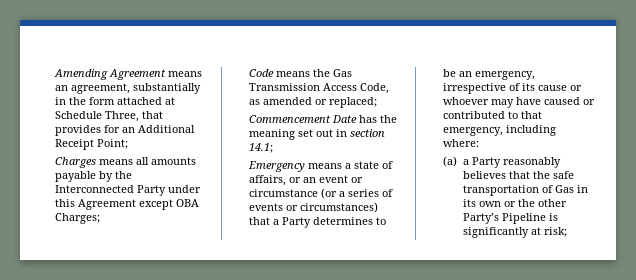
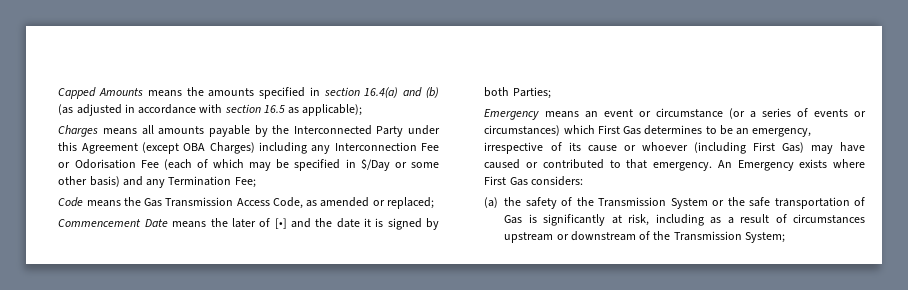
- Amending Agreement means an agreement, substantially in the form attached at Schedule Three, that provides for an Additional Receipt Point;
+ Capped Amounts means the amounts specified in section 16.4(a) and (b) (as adjusted in accordance with section 16.5 as applicable);
- Charges means all amounts payable by the Interconnected Party under this Agreement except OBA Charges;
+ Charges means all amounts payable by the Interconnected Party under this Agreement (except OBA Charges) including any Interconnection Fee or Odorisation Fee (each of which may be specified in $/Day or some other basis) and any Termination Fee;
- Commencement Date has the meaning set out in section 14.1;
- Emergency means a state of affairs, or an event or circumstance (or a series of events or circumstances) that a Party determines to be an emergency, irrespective of its cause or whoever may have caused or contributed to that emergency, including where:
- (a) a Party reasonably believes that the safe transportation of Gas in its own or the other Party’s Pipeline is significantly at risk;
+ Commencement Date means the later of [•] and the date it is signed by both Parties;
+ Emergency means an event or circumstance (or a series of events or circumstances) which First Gas determines to be an emergency, irrespective of its cause or whoever (including First Gas) may have caused or contributed to that emergency. An Emergency exists where First Gas considers:
+ (a) the safety of the Transmission System or the safe transportation of Gas is significantly at risk, including as a result of circumstances upstream or downstream of the Transmission System;

